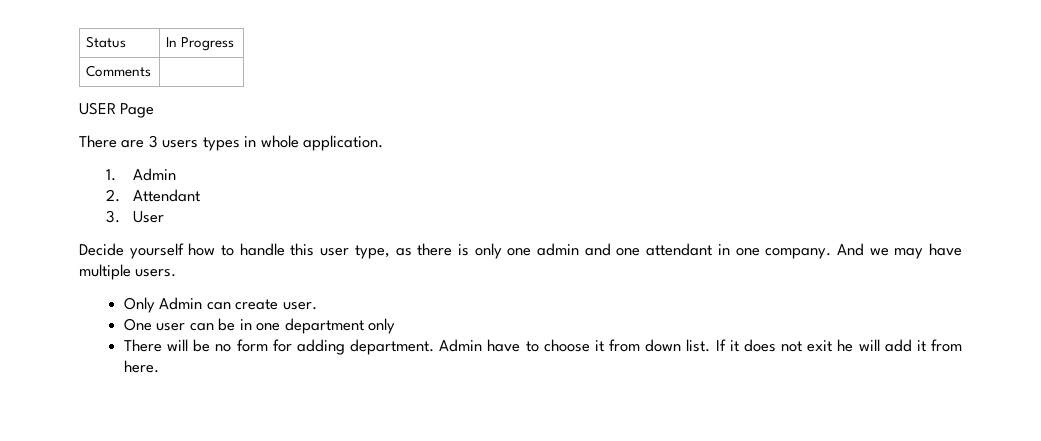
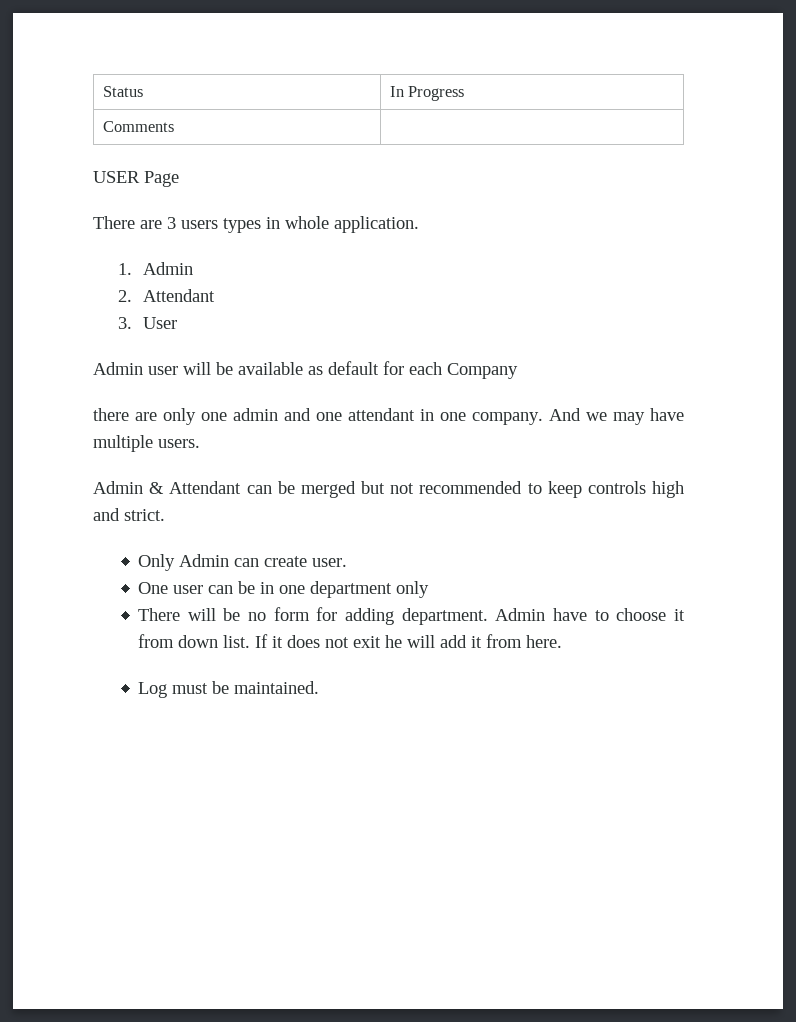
- Decide yourself how to handle this user type, as there is only one admin and one attendant in one company.
+ Admin user will be available as default for each Company
+ there are only one admin and one attendant in one company.
+ Admin & Attendant can be merged but not recommended to keep controls high and strict.
+ Log must be maintained.

